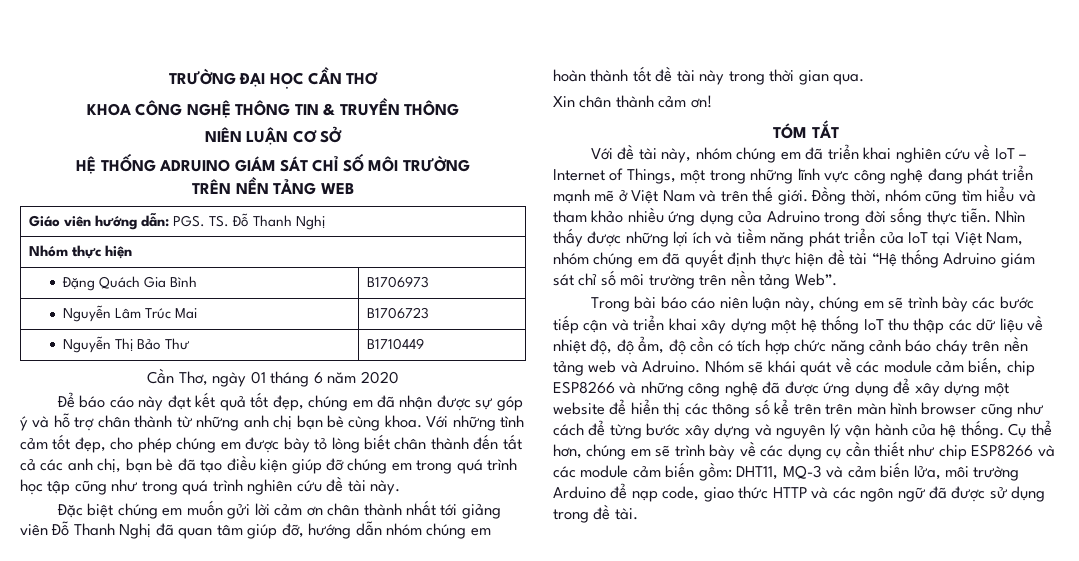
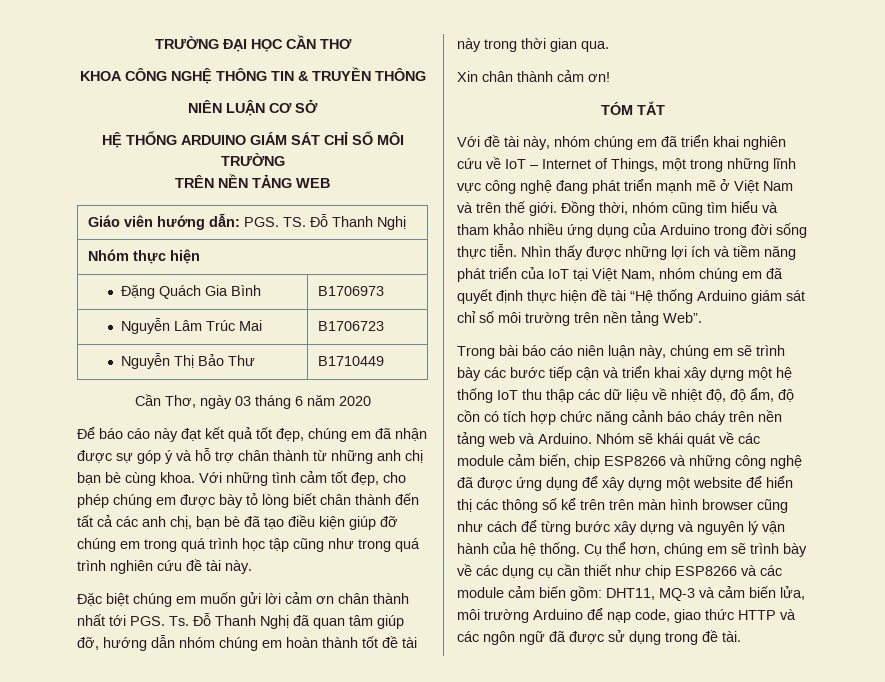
- HỆ THỐNG ADRUINO GIÁM SÁT CHỈ SỐ MÔI TRƯỜNG
+ HỆ THỐNG ARDUINO GIÁM SÁT CHỈ SỐ MÔI TRƯỜNG
- Cần Thơ, ngày 01 tháng 6 năm 2020
+ Cần Thơ, ngày 03 tháng 6 năm 2020
- Đặc biệt chúng em muốn gửi lời cảm ơn chân thành nhất tới giảng viên Đỗ Thanh Nghị đã quan tâm giúp đỡ, hướng dẫn nhóm chúng em hoàn thành tốt đề tài này trong thời gian qua.
+ Đặc biệt chúng em muốn gửi lời cảm ơn chân thành nhất tới PGS. Ts. Đỗ Thanh Nghị đã quan tâm giúp đỡ, hướng dẫn nhóm chúng em hoàn thành tốt đề tài này trong thời gian qua.
- Đồng thời, nhóm cũng tìm hiểu và tham khảo nhiều ứng dụng của Adruino trong đời sống thực tiễn.
+ Đồng thời, nhóm cũng tìm hiểu và tham khảo nhiều ứng dụng của Arduino trong đời sống thực tiễn.
- Nhìn thấy được những lợi ích và tiềm năng phát triển của IoT tại Việt Nam, nhóm chúng em đã quyết định thực hiện đề tài “Hệ thống Adruino giám sát chỉ số môi trường trên nền tảng Web”.
+ Nhìn thấy được những lợi ích và tiềm năng phát triển của IoT tại Việt Nam, nhóm chúng em đã quyết định thực hiện đề tài “Hệ thống Arduino giám sát chỉ số môi trường trên nền tảng Web”.
- Trong bài báo cáo niên luận này, chúng em sẽ trình bày các bước tiếp cận và triển khai xây dựng một hệ thống IoT thu thập các dữ liệu về nhiệt độ, độ ẩm, độ cồn có tích hợp chức năng cảnh báo cháy trên nền tảng web và Adruino.
+ Trong bài báo cáo niên luận này, chúng em sẽ trình bày các bước tiếp cận và triển khai xây dựng một hệ thống IoT thu thập các dữ liệu về nhiệt độ, độ ẩm, độ cồn có tích hợp chức năng cảnh báo cháy trên nền tảng web và Arduino.

